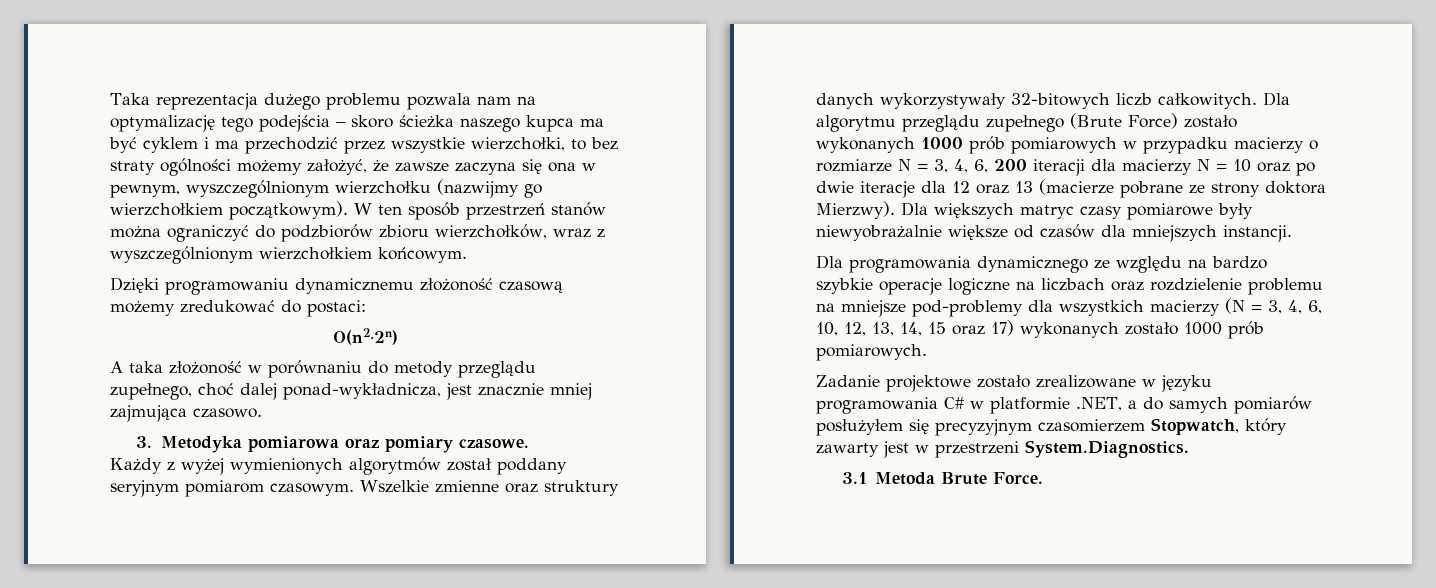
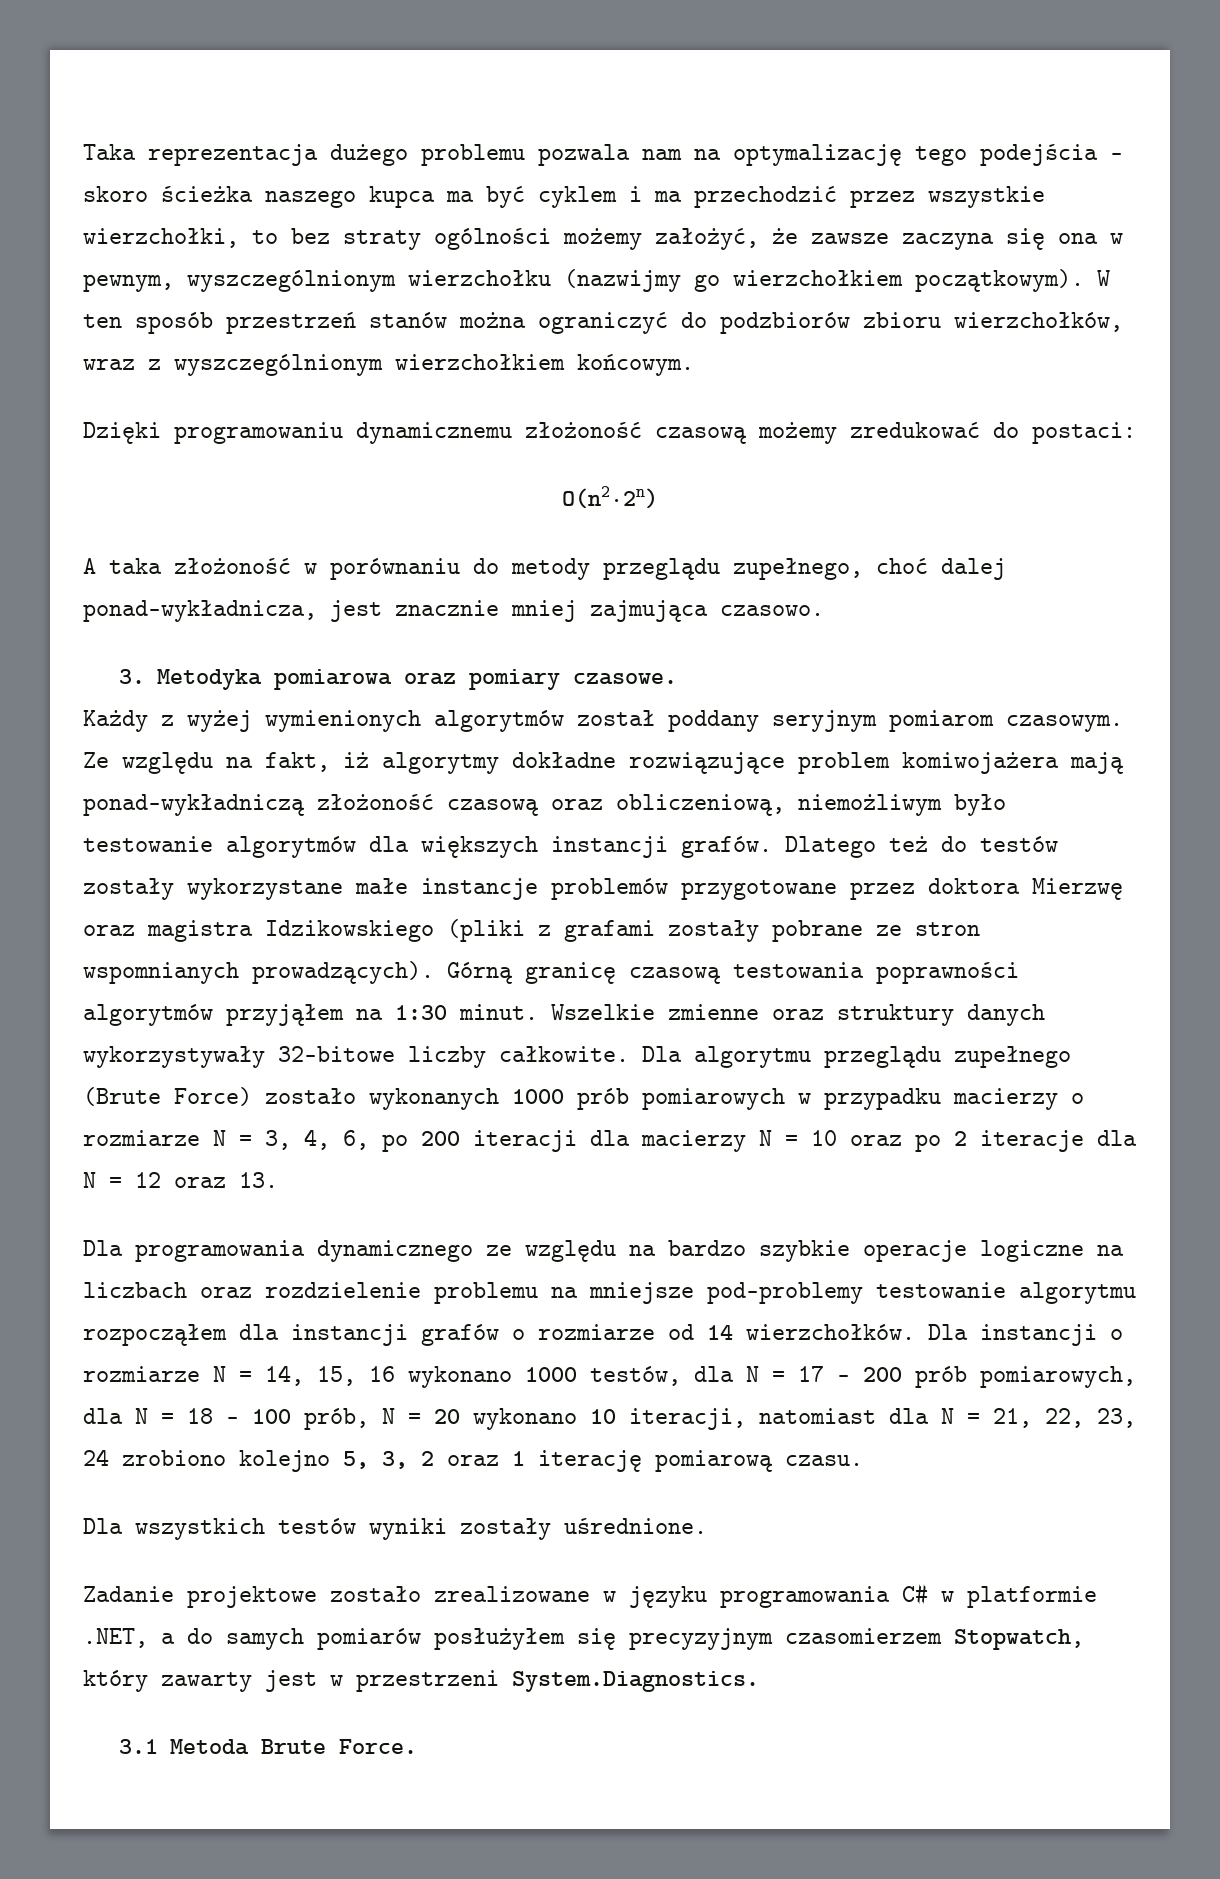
+ Ze względu na fakt, iż algorytmy dokładne rozwiązujące problem komiwojażera mają ponad-wykładniczą złożoność czasową oraz obliczeniową, niemożliwym było testowanie algorytmów dla większych instancji grafów. Dlatego też do testów zostały wykorzystane małe instancje problemów przygotowane przez doktora Mierzwę oraz magistra Idzikowskiego (pliki z grafami zostały pobrane ze stron wspomnianych prowadzących). Górną granicę czasową testowania poprawności algorytmów przyjąłem na 1:30 minut.
- Wszelkie zmienne oraz struktury danych wykorzystywały 32-bitowych liczb całkowitych.
+ Wszelkie zmienne oraz struktury danych wykorzystywały 32-bitowe liczby całkowite.
- Dla algorytmu przeglądu zupełnego (Brute Force) zostało wykonanych 1000 prób pomiarowych w przypadku macierzy o rozmiarze N = 3, 4, 6, 200 iteracji dla macierzy N = 10 oraz po dwie iteracje dla 12 oraz 13 (macierze pobrane ze strony doktora Mierzwy). Dla większych matryc czasy pomiarowe były niewyobrażalnie większe od czasów dla mniejszych instancji.
+ Dla algorytmu przeglądu zupełnego (Brute Force) zostało wykonanych 1000 prób pomiarowych w przypadku macierzy o rozmiarze N = 3, 4, 6, po 200 iteracji dla macierzy N = 10 oraz po 2 iteracje dla N = 12 oraz 13.
- Dla programowania dynamicznego ze względu na bardzo szybkie operacje logiczne na liczbach oraz rozdzielenie problemu na mniejsze pod-problemy dla wszystkich macierzy (N = 3, 4, 6, 10, 12, 13, 14, 15 oraz 17) wykonanych zostało 1000 prób pomiarowych.
+ Dla programowania dynamicznego ze względu na bardzo szybkie operacje logiczne na liczbach oraz rozdzielenie problemu na mniejsze pod-problemy testowanie algorytmu rozpocząłem dla instancji grafów o rozmiarze od 14 wierzchołków. Dla instancji o rozmiarze N = 14, 15, 16 wykonano 1000 testów, dla N = 17 – 200 prób pomiarowych, dla N = 18 - 100 prób, N = 20 wykonano 10 iteracji, natomiast dla N = 21, 22, 23, 24 zrobiono kolejno 5, 3, 2 oraz 1 iterację pomiarową czasu.
+ Dla wszystkich testów wyniki zostały uśrednione.

